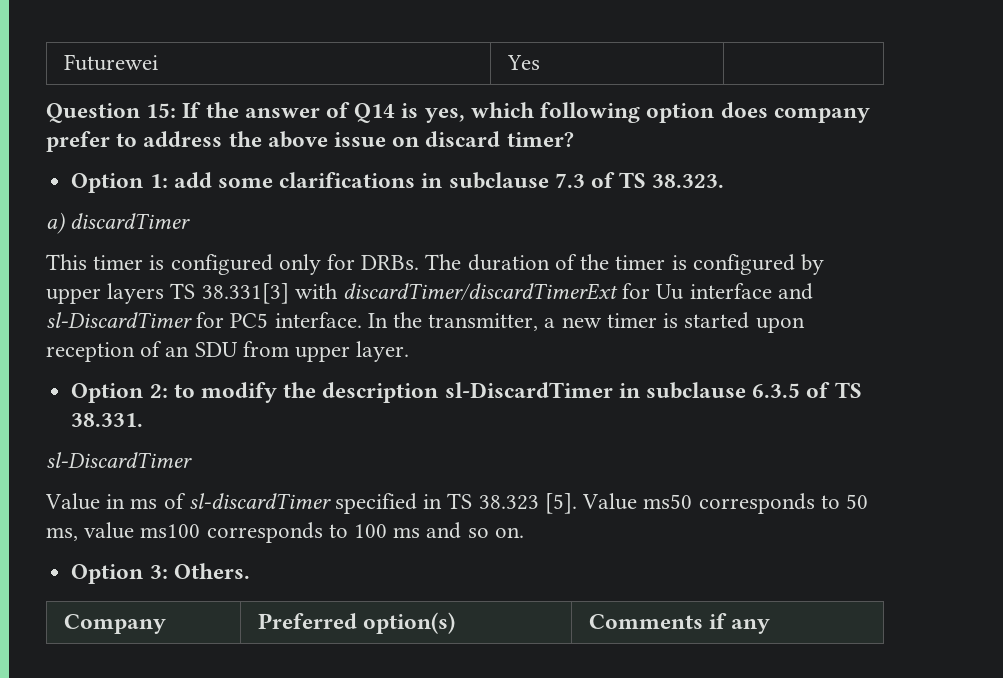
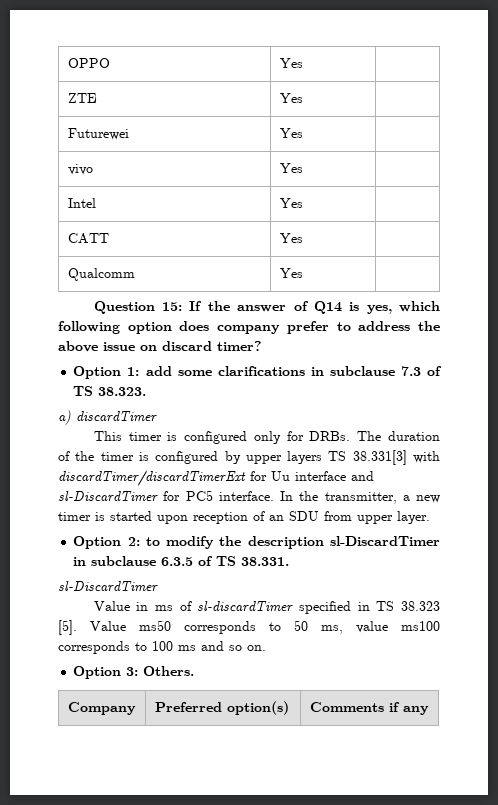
+ OPPO | Yes |
+ ZTE | Yes |
  Futurewei | Yes |
+ vivo | Yes |
+ Intel | Yes |
+ CATT | Yes |
+ Qualcomm | Yes |

